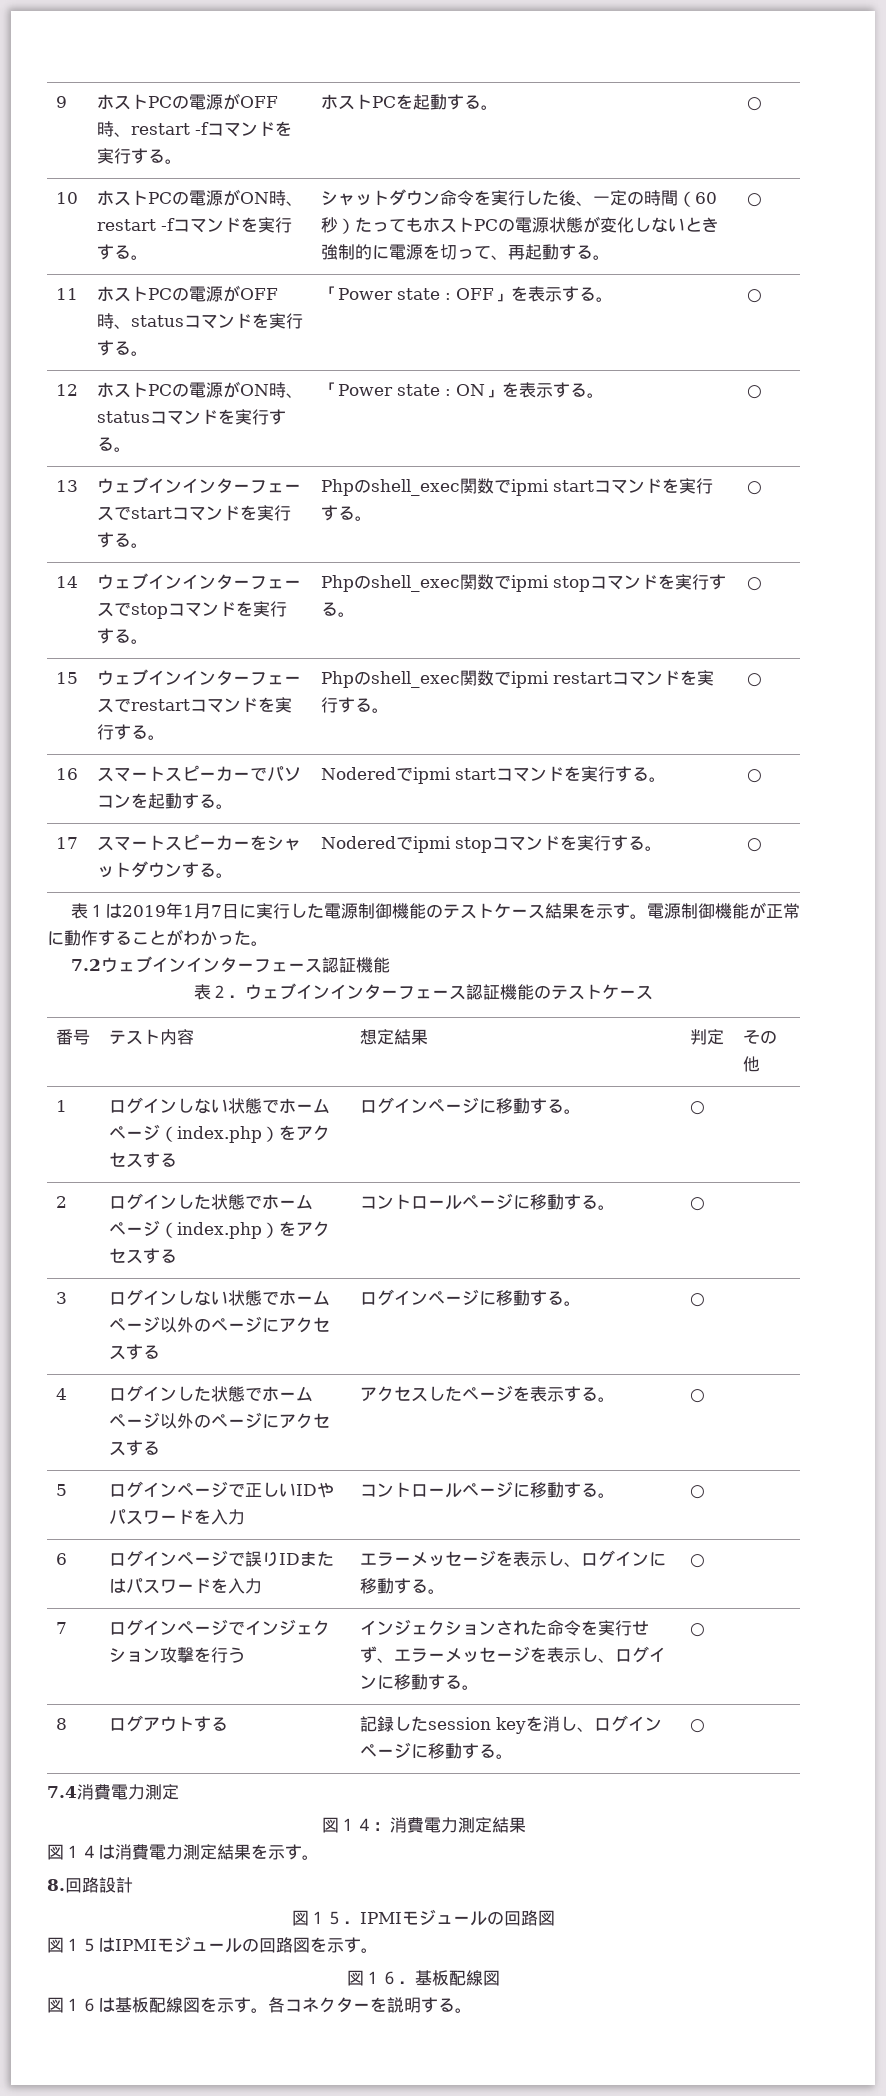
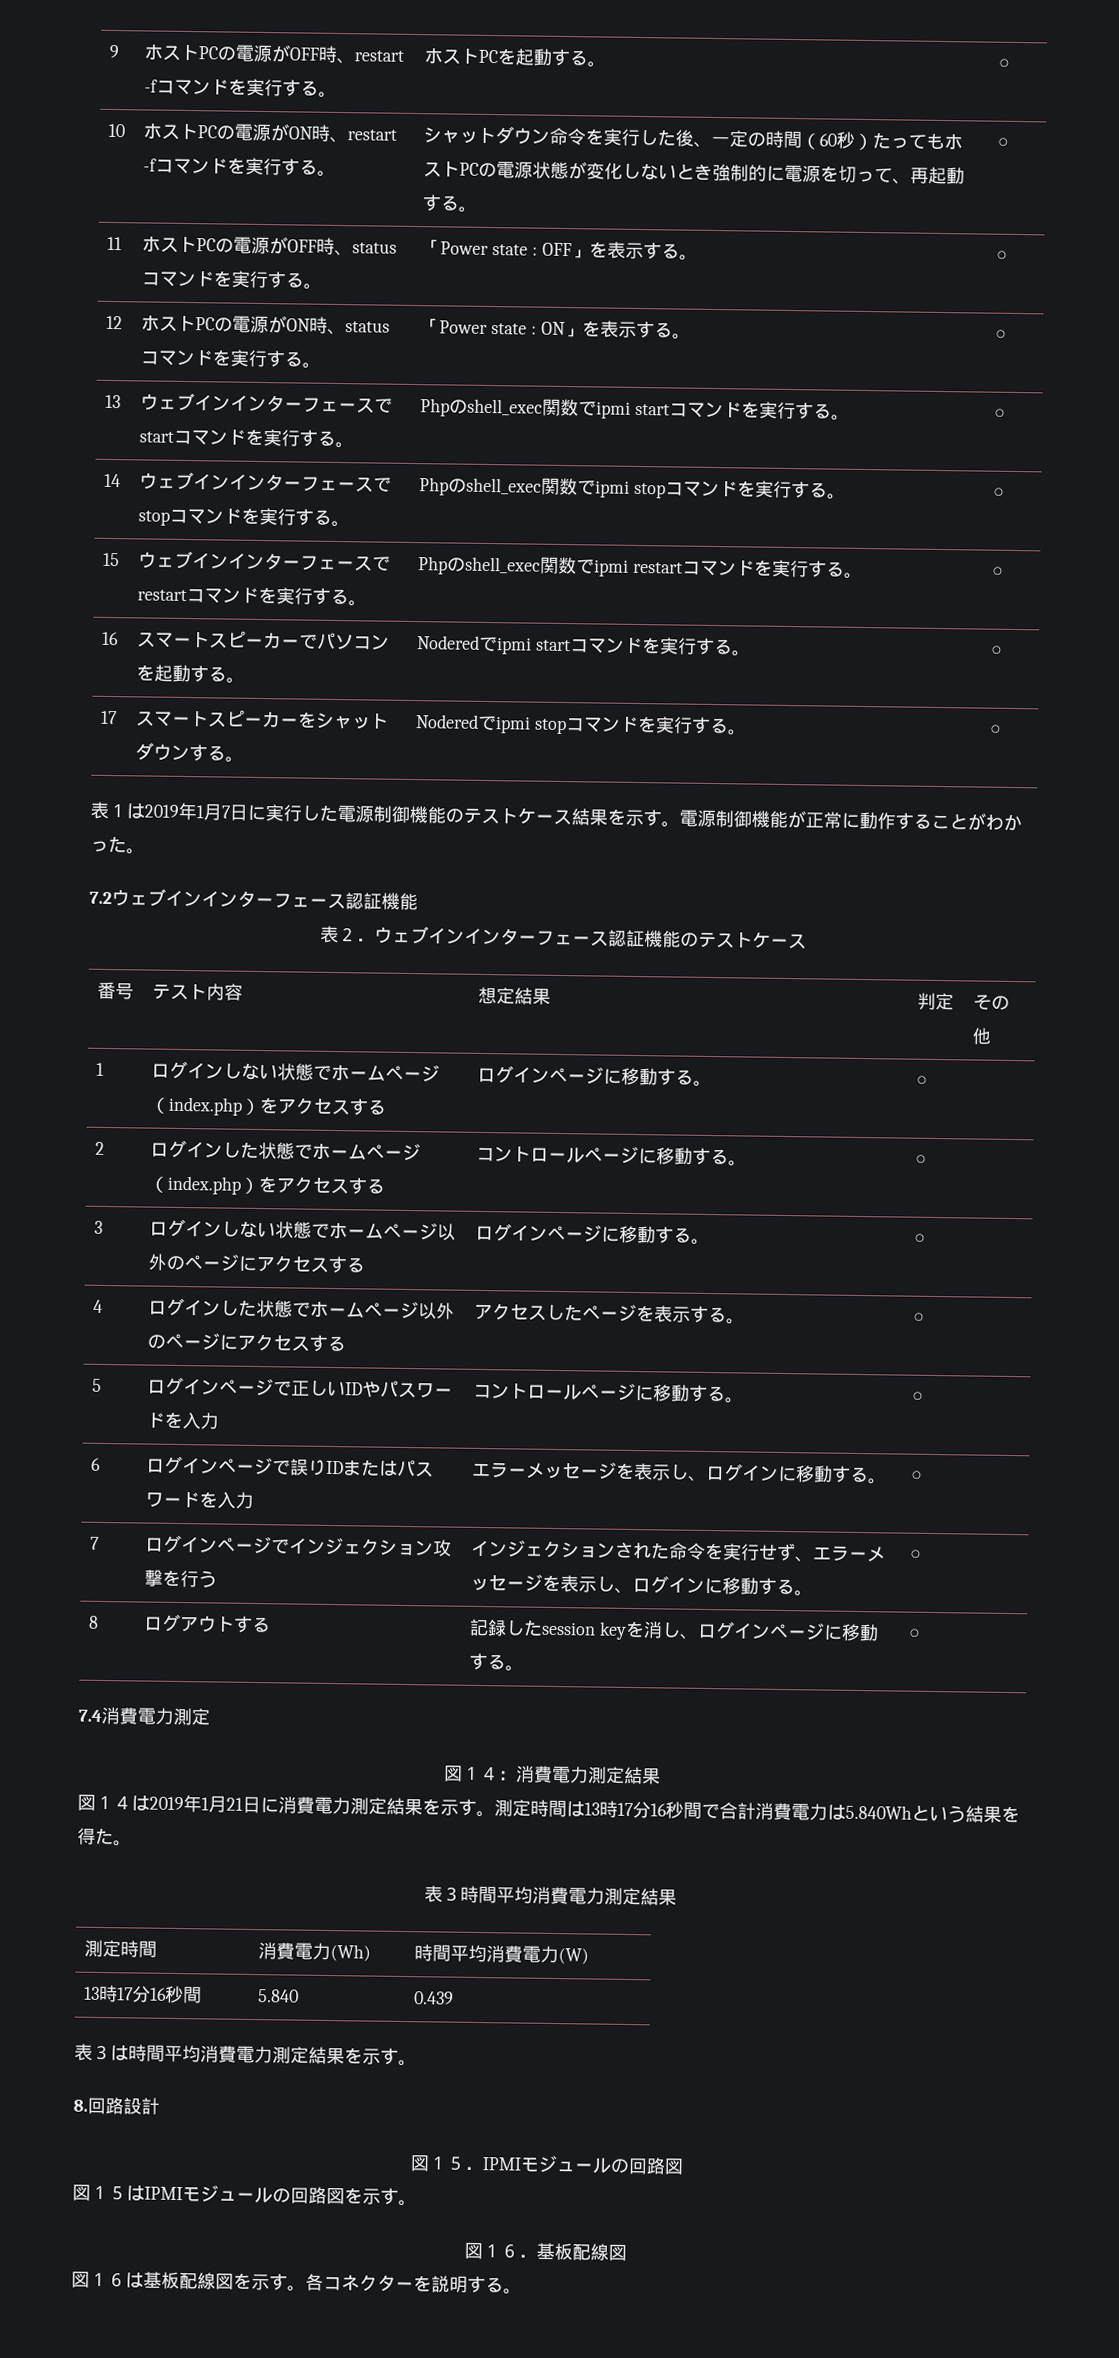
- 図１４は消費電力測定結果を示す。
+ 図１４は2019年1月21日に消費電力測定結果を示す。測定時間は13時17分16秒間で合計消費電力は5.840Whという結果を得た。
+ 表３時間平均消費電力測定結果
+ 測定時間 | 消費電力(Wh) | 時間平均消費電力(W)
+ 13時17分16秒間 | 5.840 | 0.439
+ 表３は時間平均消費電力測定結果を示す。

